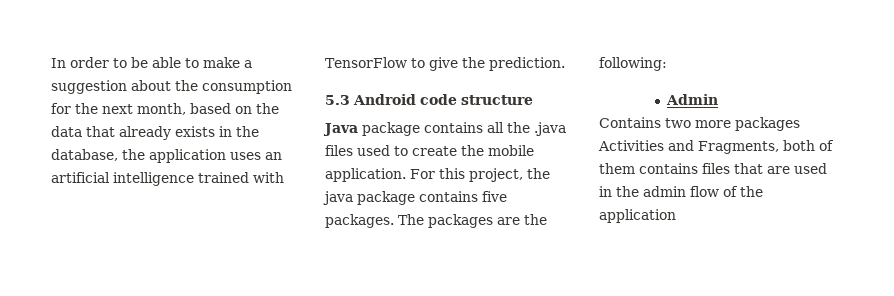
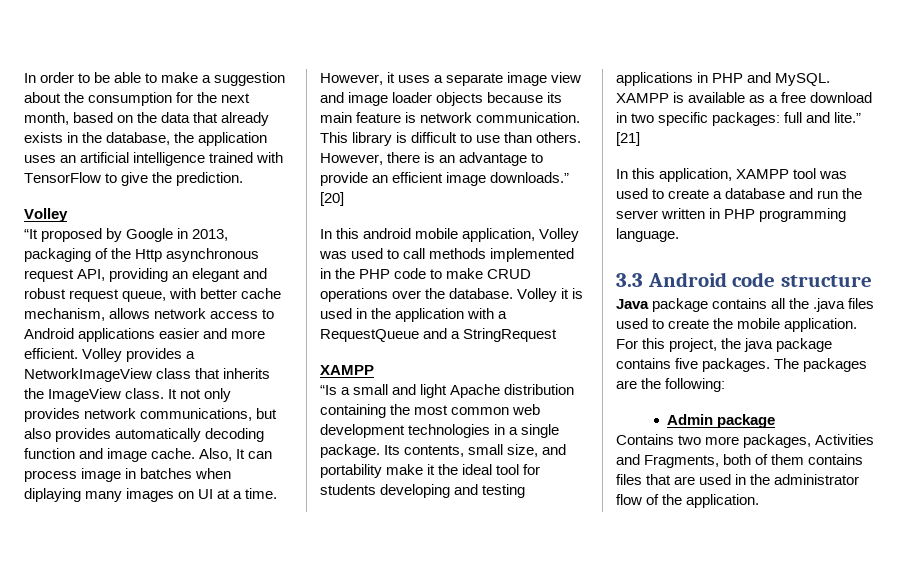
  In order to be able to make a suggestion about the consumption for the next month, based on the data that already exists in the database, the application uses an artificial intelligence trained with TensorFlow to give the prediction.
- 5.3 Android code structure
+ Volley
+ “It proposed by Google in 2013, packaging of the Http asynchronous request API, providing an elegant and robust request queue, with better cache mechanism, allows network access to Android applications easier and more efficient. Volley provides a NetworkImageView class that inherits the ImageView class. It not only provides network communications, but also provides automatically decoding function and image cache. Also, It can process image in batches when diplaying many images on UI at a time. However, it uses a separate image view and image loader objects because its main feature is network communication. This library is difficult to use than others. However, there is an advantage to provide an efficient image downloads.” [20]
+ In this android mobile application, Volley was used to call methods implemented in the PHP code to make CRUD operations over the database. Volley it is used in the application with a RequestQueue and a StringRequest
+ XAMPP
+ “Is a small and light Apache distribution containing the most common web development technologies in a single package. Its contents, small size, and portability make it the ideal tool for students developing and testing applications in PHP and MySQL. XAMPP is available as a free download in two specific packages: full and lite.” [21]
+ In this application, XAMPP tool was used to create a database and run the server written in PHP programming language.
+ 3.3 Android code structure
- Admin
+ Admin package
- Contains two more packages Activities and Fragments, both of them contains files that are used in the admin flow of the application
+ Contains two more packages, Activities and Fragments, both of them contains files that are used in the administrator flow of the application.

